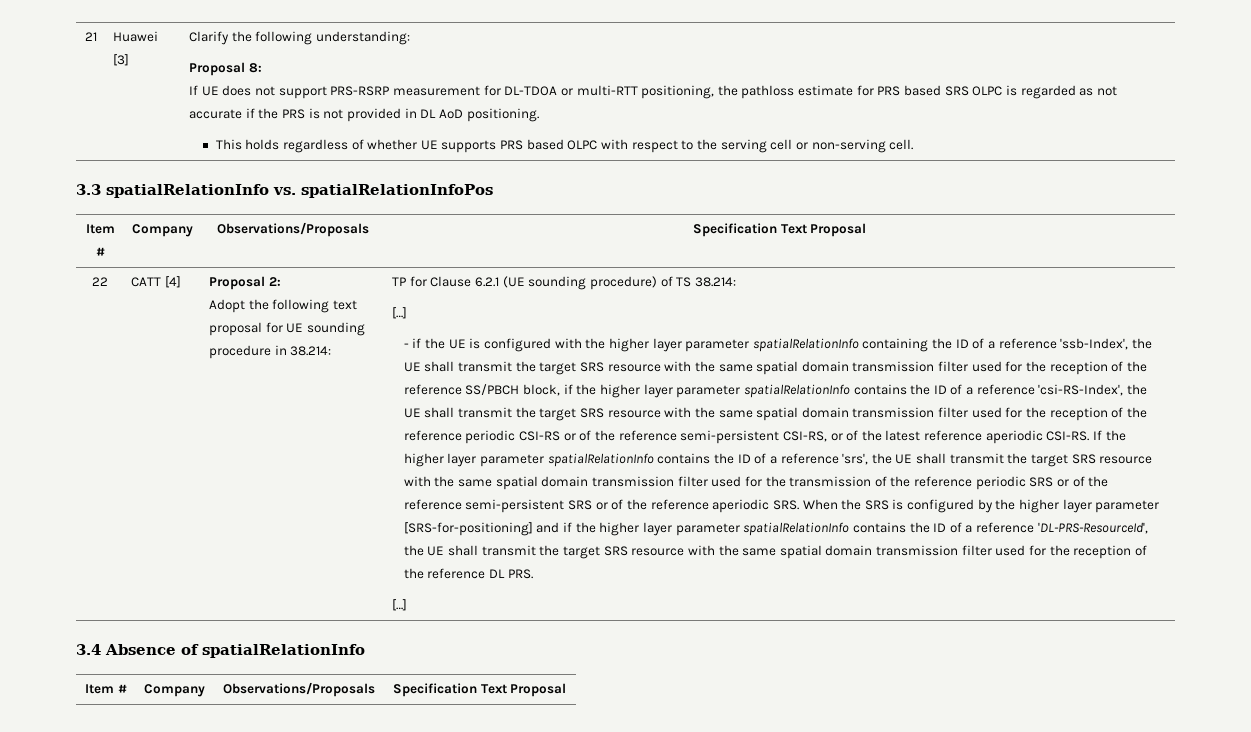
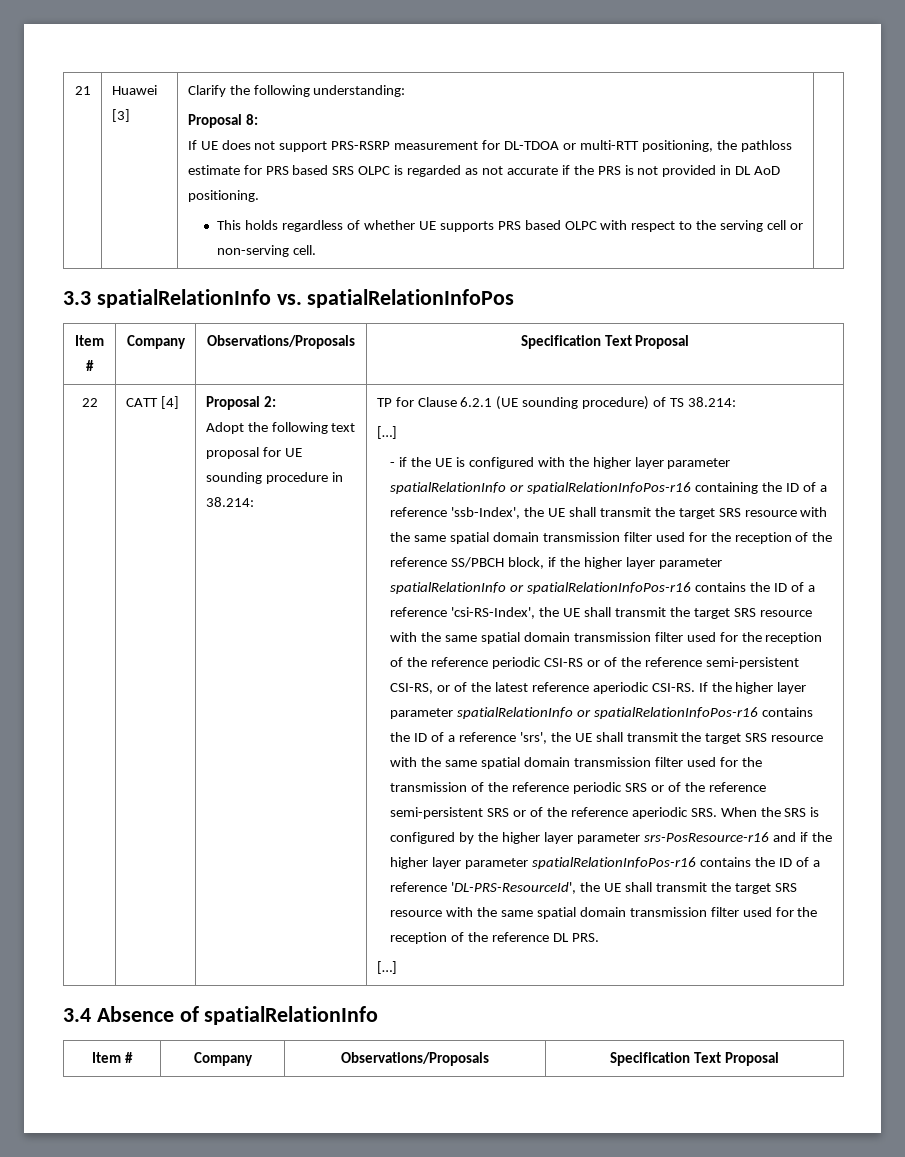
- - if the UE is configured with the higher layer parameter spatialRelationInfo containing the ID of a reference 'ssb-Index', the UE shall transmit the target SRS resource with the same spatial domain transmission filter used for the reception of the reference SS/PBCH block, if the higher layer parameter spatialRelationInfo contains the ID of a reference 'csi-RS-Index', the UE shall transmit the target SRS resource with the same spatial domain transmission filter used for the reception of the reference periodic CSI-RS or of the reference semi-persistent CSI-RS, or of the latest reference aperiodic CSI-RS.
+ - if the UE is configured with the higher layer parameter spatialRelationInfo or spatialRelationInfoPos-r16 containing the ID of a reference 'ssb-Index', the UE shall transmit the target SRS resource with the same spatial domain transmission filter used for the reception of the reference SS/PBCH block, if the higher layer parameter spatialRelationInfo or spatialRelationInfoPos-r16 contains the ID of a reference 'csi-RS-Index', the UE shall transmit the target SRS resource with the same spatial domain transmission filter used for the reception of the reference periodic CSI-RS or of the reference semi-persistent CSI-RS, or of the latest reference aperiodic CSI-RS.
- If the higher layer parameter spatialRelationInfo contains the ID of a reference 'srs', the UE shall transmit the target SRS resource with the same spatial domain transmission filter used for the transmission of the reference periodic SRS or of the reference semi-persistent SRS or of the reference aperiodic SRS. When the SRS is configured by the higher layer parameter [SRS-for-positioning] and if the higher layer parameter spatialRelationInfo contains the ID of a reference 'DL-PRS-ResourceId', the UE shall transmit the target SRS resource with the same spatial domain transmission filter used for the reception of the reference DL PRS.
+ If the higher layer parameter spatialRelationInfo or spatialRelationInfoPos-r16 contains the ID of a reference 'srs', the UE shall transmit the target SRS resource with the same spatial domain transmission filter used for the transmission of the reference periodic SRS or of the reference semi-persistent SRS or of the reference aperiodic SRS. When the SRS is configured by the higher layer parameter srs-PosResource-r16 and if the higher layer parameter spatialRelationInfoPos-r16 contains the ID of a reference 'DL-PRS-ResourceId', the UE shall transmit the target SRS resource with the same spatial domain transmission filter used for the reception of the reference DL PRS.

